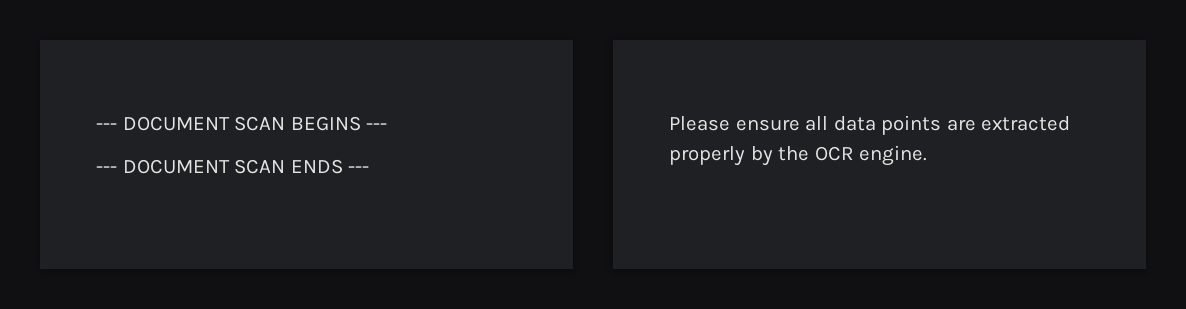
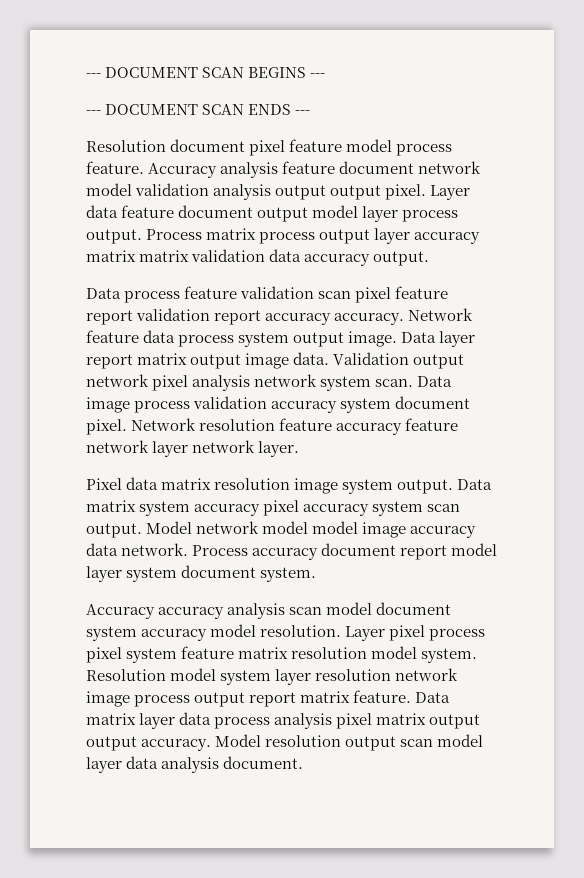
- Please ensure all data points are extracted properly by the OCR engine.
+ Resolution document pixel feature model process feature. Accuracy analysis feature document network model validation analysis output output pixel. Layer data feature document output model layer process output. Process matrix process output layer accuracy matrix matrix validation data accuracy output.
+ Data process feature validation scan pixel feature report validation report accuracy accuracy. Network feature data process system output image. Data layer report matrix output image data. Validation output network pixel analysis network system scan. Data image process validation accuracy system document pixel. Network resolution feature accuracy feature network layer network layer.
+ Pixel data matrix resolution image system output. Data matrix system accuracy pixel accuracy system scan output. Model network model model image accuracy data network. Process accuracy document report model layer system document system.
+ Accuracy accuracy analysis scan model document system accuracy model resolution. Layer pixel process pixel system feature matrix resolution model system. Resolution model system layer resolution network image process output report matrix feature. Data matrix layer data process analysis pixel matrix output output accuracy. Model resolution output scan model layer data analysis document.

